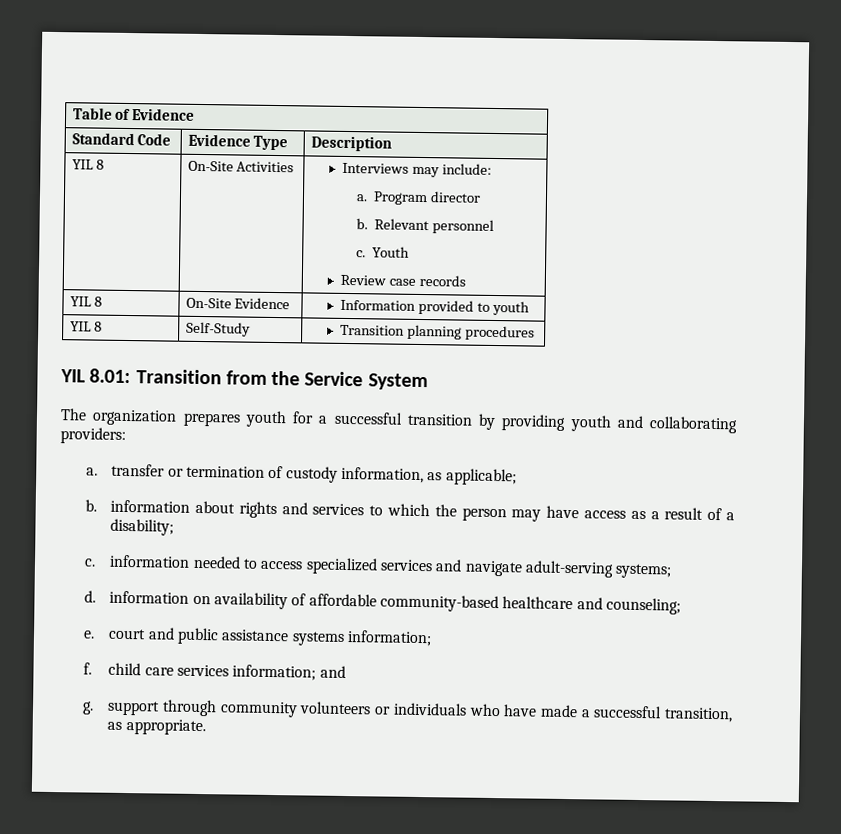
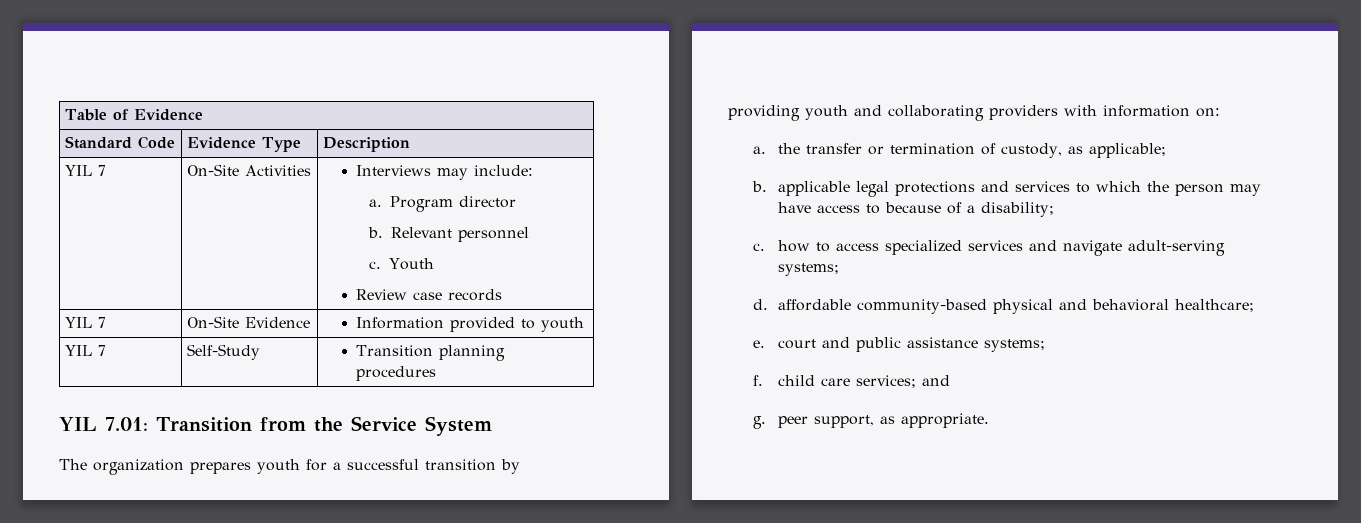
- YIL 8 | On-Site Activities | Interviews may include:
+ YIL 7 | On-Site Activities | Interviews may include:
- YIL 8 | On-Site Evidence | Information provided to youth
+ YIL 7 | On-Site Evidence | Information provided to youth
- YIL 8 | Self-Study | Transition planning procedures
+ YIL 7 | Self-Study | Transition planning procedures
- YIL 8.01: Transition from the Service System
+ YIL 7.01: Transition from the Service System
- The organization prepares youth for a successful transition by providing youth and collaborating providers:
- a. transfer or termination of custody information, as applicable;
+ The organization prepares youth for a successful transition by providing youth and collaborating providers with information on:
+ a. the transfer or termination of custody, as applicable;
- b. information about rights and services to which the person may have access as a result of a disability;
+ b. applicable legal protections and services to which the person may have access to because of a disability;
- c. information needed to access specialized services and navigate adult-serving systems;
+ c. how to access specialized services and navigate adult-serving systems;
- d. information on availability of affordable community-based healthcare and counseling;
+ d. affordable community-based physical and behavioral healthcare;
- e. court and public assistance systems information;
+ e. court and public assistance systems;
- f. child care services information; and
+ f. child care services; and
- g. support through community volunteers or individuals who have made a successful transition, as appropriate.
+ g. peer support, as appropriate.

